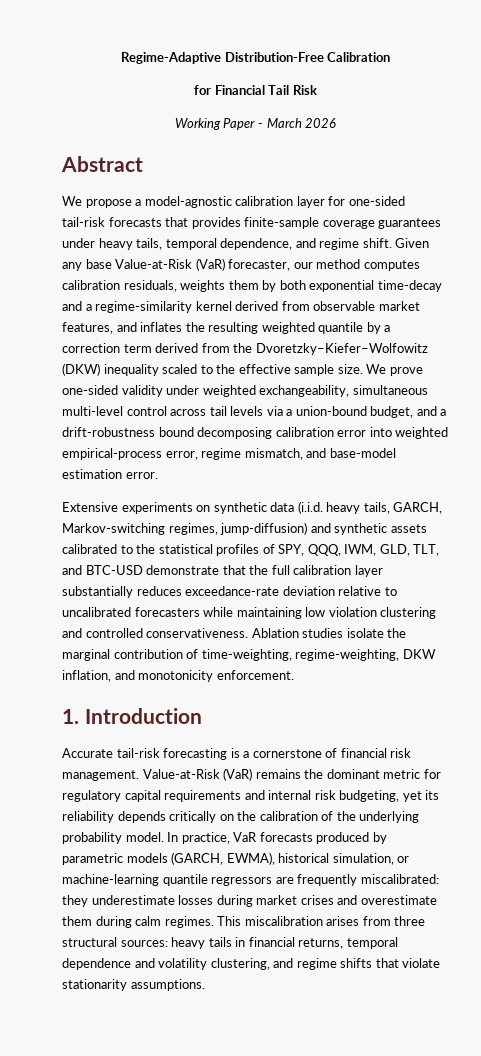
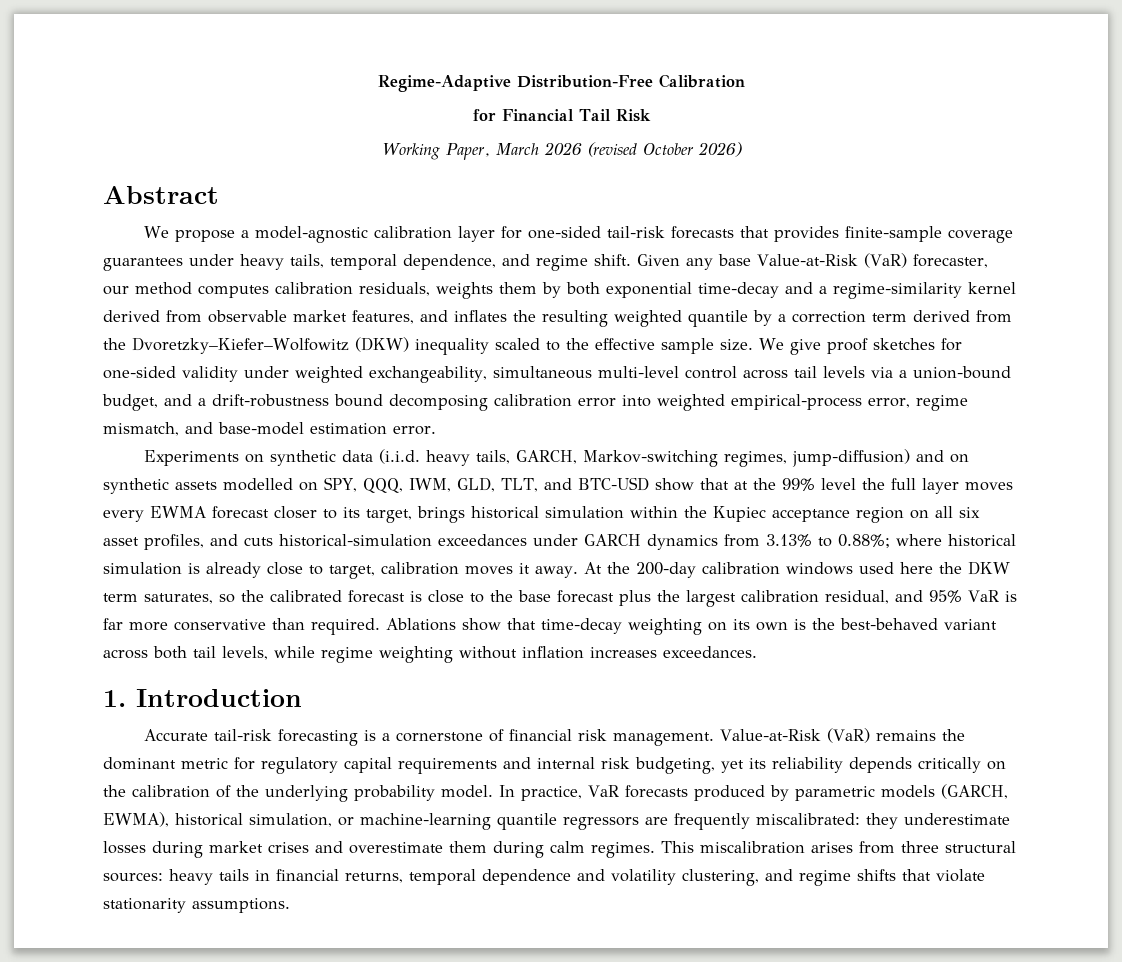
- Working Paper - March 2026
+ Working Paper, March 2026 (revised October 2026)
- We prove one-sided validity under weighted exchangeability, simultaneous multi-level control across tail levels via a union-bound budget, and a drift-robustness bound decomposing calibration error into weighted empirical-process error, regime mismatch, and base-model estimation error.
+ We give proof sketches for one-sided validity under weighted exchangeability, simultaneous multi-level control across tail levels via a union-bound budget, and a drift-robustness bound decomposing calibration error into weighted empirical-process error, regime mismatch, and base-model estimation error.
- Extensive experiments on synthetic data (i.i.d. heavy tails, GARCH, Markov-switching regimes, jump-diffusion) and synthetic assets calibrated to the statistical profiles of SPY, QQQ, IWM, GLD, TLT, and BTC-USD demonstrate that the full calibration layer substantially reduces exceedance-rate deviation relative to uncalibrated forecasters while maintaining low violation clustering and controlled conservativeness. Ablation studies isolate the marginal contribution of time-weighting, regime-weighting, DKW inflation, and monotonicity enforcement.
+ Experiments on synthetic data (i.i.d. heavy tails, GARCH, Markov-switching regimes, jump-diffusion) and on synthetic assets modelled on SPY, QQQ, IWM, GLD, TLT, and BTC-USD show that at the 99% level the full layer moves every EWMA forecast closer to its target, brings historical simulation within the Kupiec acceptance region on all six asset profiles, and cuts historical-simulation exceedances under GARCH dynamics from 3.13% to 0.88%; where historical simulation is already close to target, calibration moves it away. At the 200-day calibration windows used here the DKW term saturates, so the calibrated forecast is close to the base forecast plus the largest calibration residual, and 95% VaR is far more conservative than required. Ablations show that time-decay weighting on its own is the best-behaved variant across both tail levels, while regime weighting without inflation increases exceedances.

